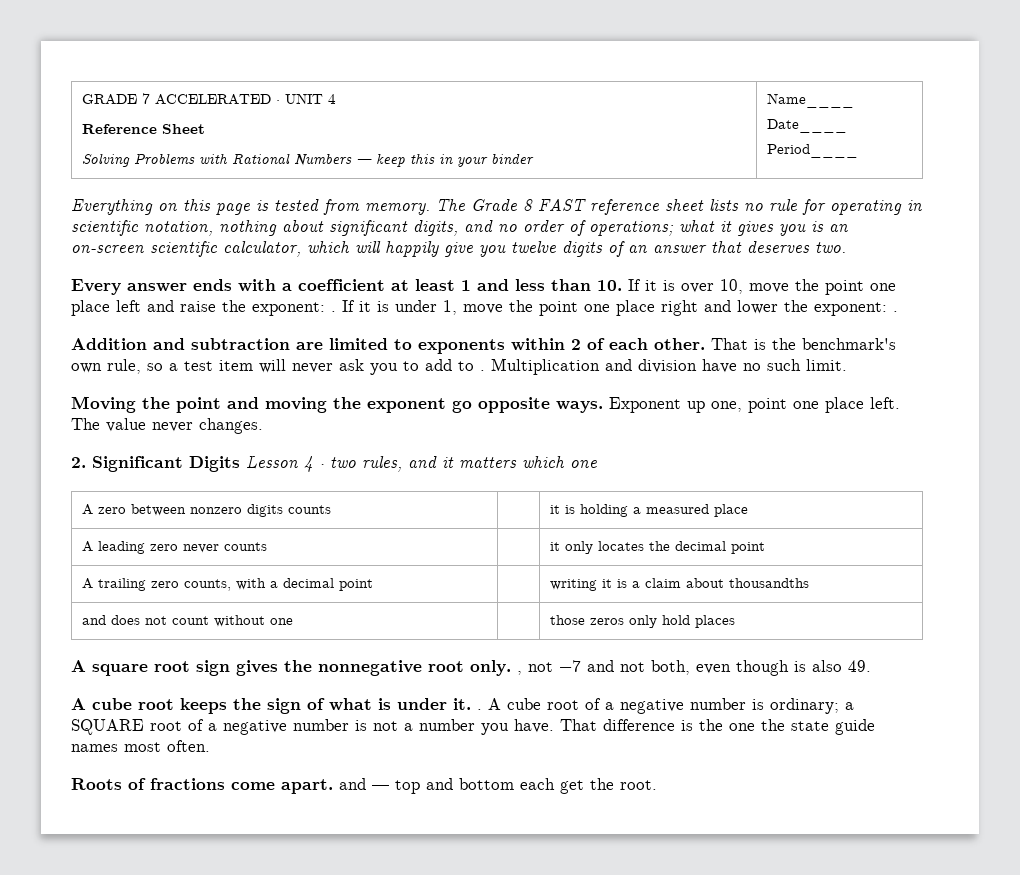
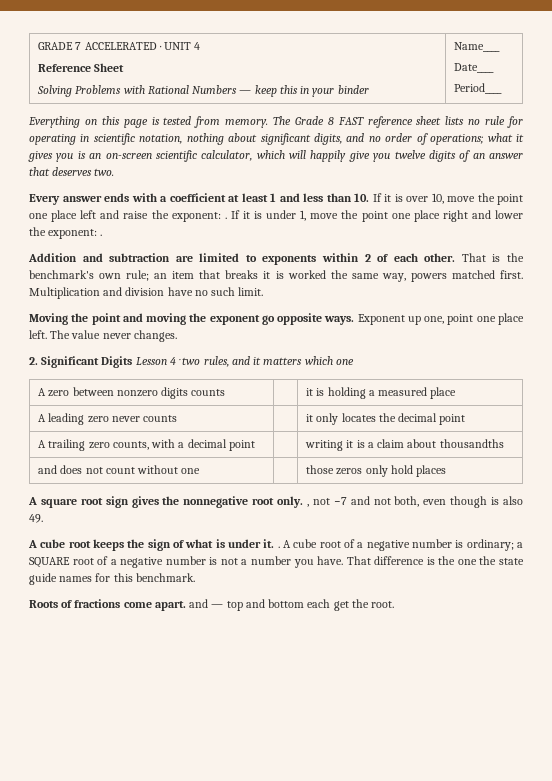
- That is the benchmark's own rule, so a test item will never ask you to add to .
+ That is the benchmark's own rule; an item that breaks it is worked the same way, powers matched first.
- That difference is the one the state guide names most often.
+ That difference is the one the state guide names for this benchmark.

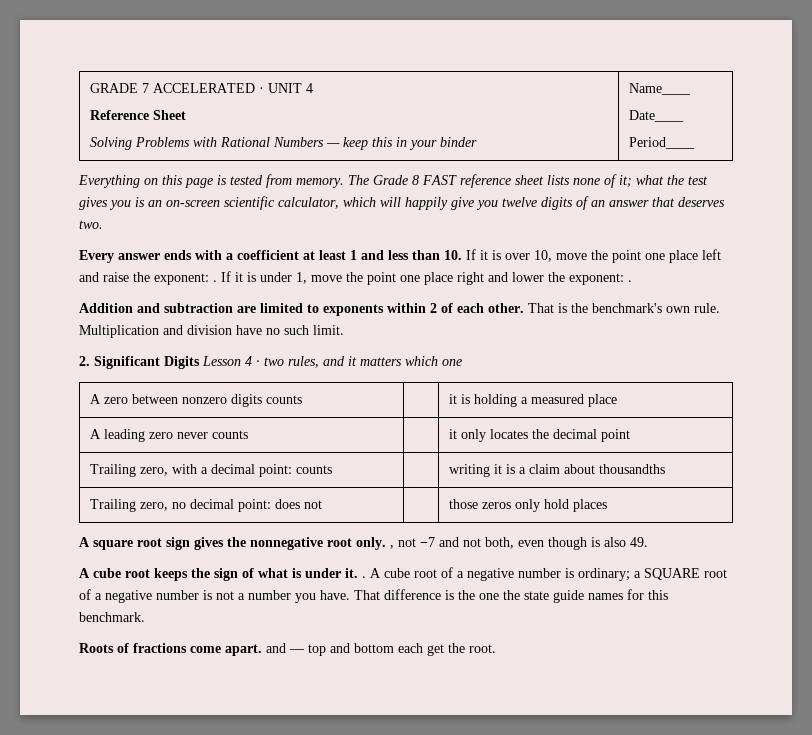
- The Grade 8 FAST reference sheet lists no rule for operating in scientific notation, nothing about significant digits, and no order of operations; what it gives you is an on-screen scientific calculator, which will happily give you twelve digits of an answer that deserves two.
+ The Grade 8 FAST reference sheet lists none of it; what the test gives you is an on-screen scientific calculator, which will happily give you twelve digits of an answer that deserves two.
- That is the benchmark's own rule; an item that breaks it is worked the same way, powers matched first.
+ That is the benchmark's own rule.
- Moving the point and moving the exponent go opposite ways. Exponent up one, point one place left. The value never changes.
- A trailing zero counts, with a decimal point | | writing it is a claim about thousandths
+ Trailing zero, with a decimal point: counts | | writing it is a claim about thousandths
- and does not count without one | | those zeros only hold places
+ Trailing zero, no decimal point: does not | | those zeros only hold places

